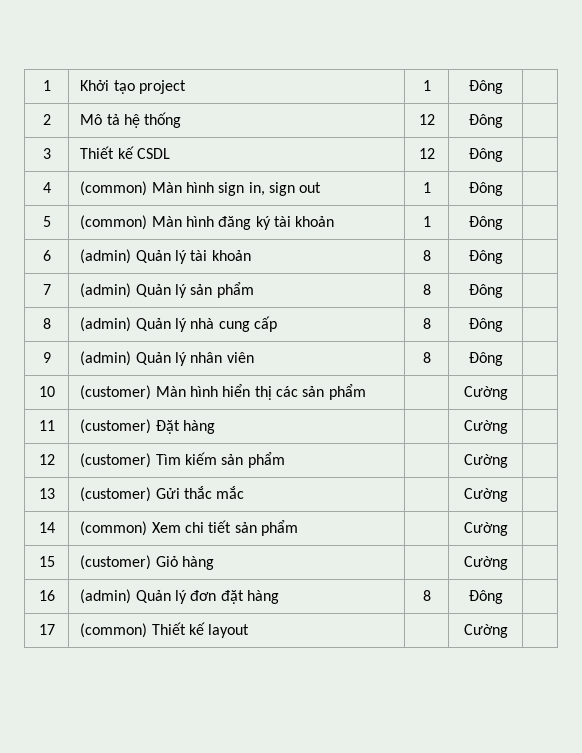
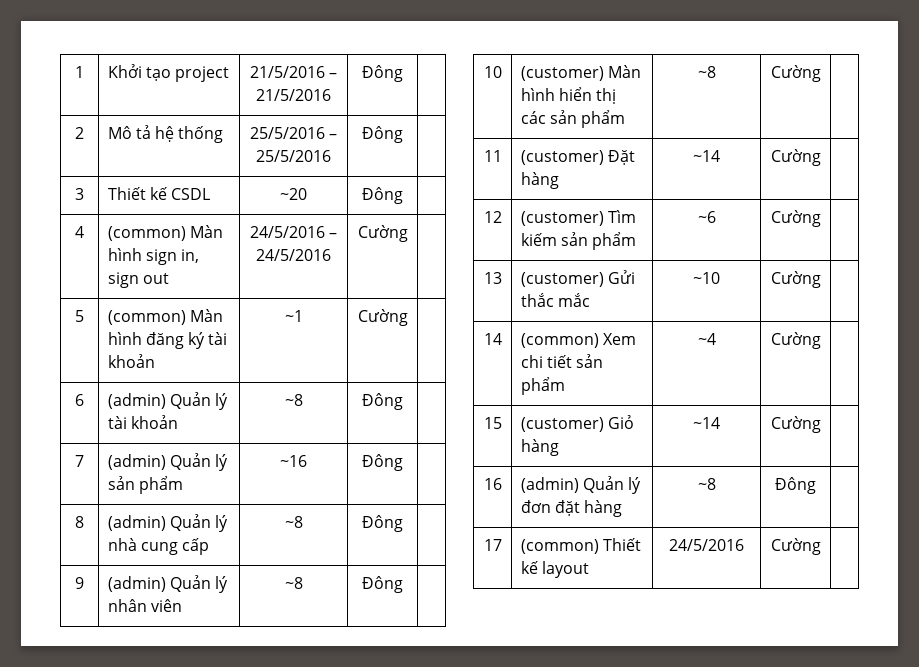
- 1 | Khởi tạo project | 1 | Đông |
+ 1 | Khởi tạo project | 21/5/2016 – 21/5/2016 | Đông |
- 2 | Mô tả hệ thống | 12 | Đông |
+ 2 | Mô tả hệ thống | 25/5/2016 – 25/5/2016 | Đông |
- 3 | Thiết kế CSDL | 12 | Đông |
+ 3 | Thiết kế CSDL | ~20 | Đông |
- 4 | (common) Màn hình sign in, sign out | 1 | Đông |
+ 4 | (common) Màn hình sign in, sign out | 24/5/2016 – 24/5/2016 | Cường |
- 5 | (common) Màn hình đăng ký tài khoản | 1 | Đông |
+ 5 | (common) Màn hình đăng ký tài khoản | ~1 | Cường |
- 6 | (admin) Quản lý tài khoản | 8 | Đông |
+ 6 | (admin) Quản lý tài khoản | ~8 | Đông |
- 7 | (admin) Quản lý sản phẩm | 8 | Đông |
+ 7 | (admin) Quản lý sản phẩm | ~16 | Đông |
- 8 | (admin) Quản lý nhà cung cấp | 8 | Đông |
+ 8 | (admin) Quản lý nhà cung cấp | ~8 | Đông |
- 9 | (admin) Quản lý nhân viên | 8 | Đông |
+ 9 | (admin) Quản lý nhân viên | ~8 | Đông |
- 10 | (customer) Màn hình hiển thị các sản phẩm | | Cường |
+ 10 | (customer) Màn hình hiển thị các sản phẩm | ~8 | Cường |
- 11 | (customer) Đặt hàng | | Cường |
+ 11 | (customer) Đặt hàng | ~14 | Cường |
- 12 | (customer) Tìm kiếm sản phẩm | | Cường |
+ 12 | (customer) Tìm kiếm sản phẩm | ~6 | Cường |
- 13 | (customer) Gửi thắc mắc | | Cường |
+ 13 | (customer) Gửi thắc mắc | ~10 | Cường |
- 14 | (common) Xem chi tiết sản phẩm | | Cường |
+ 14 | (common) Xem chi tiết sản phẩm | ~4 | Cường |
- 15 | (customer) Giỏ hàng | | Cường |
+ 15 | (customer) Giỏ hàng | ~14 | Cường |
- 16 | (admin) Quản lý đơn đặt hàng | 8 | Đông |
+ 16 | (admin) Quản lý đơn đặt hàng | ~8 | Đông |
- 17 | (common) Thiết kế layout | | Cường |
+ 17 | (common) Thiết kế layout | 24/5/2016 | Cường |

